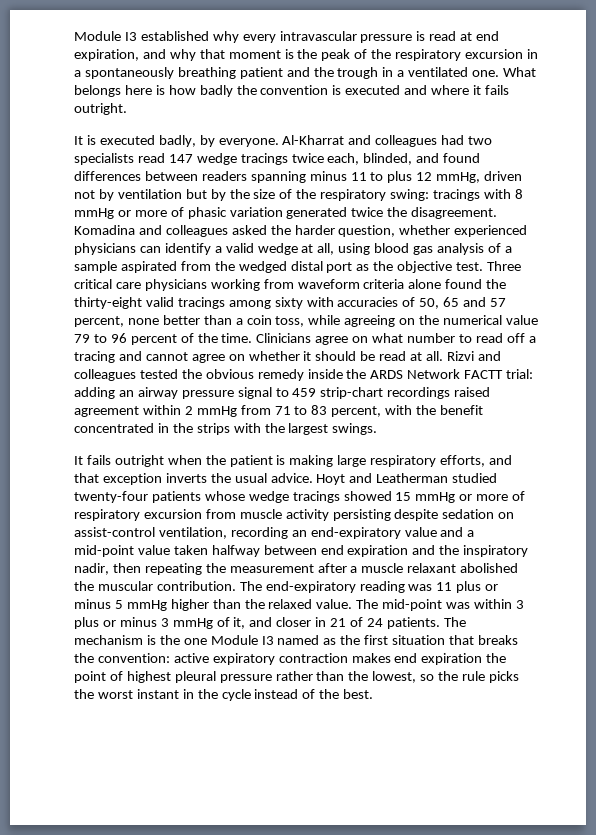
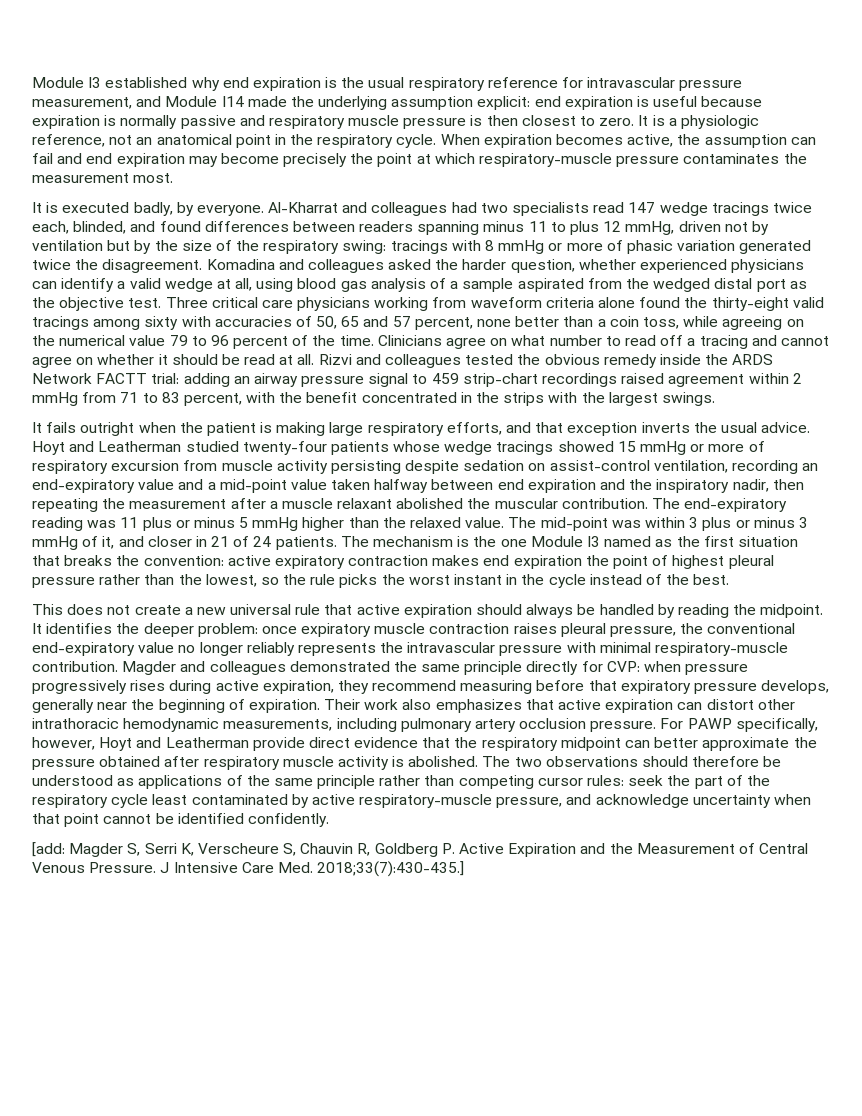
- Module I3 established why every intravascular pressure is read at end expiration, and why that moment is the peak of the respiratory excursion in a spontaneously breathing patient and the trough in a ventilated one. What belongs here is how badly the convention is executed and where it fails outright.
+ Module I3 established why end expiration is the usual respiratory reference for intravascular pressure measurement, and Module I14 made the underlying assumption explicit: end expiration is useful because expiration is normally passive and respiratory muscle pressure is then closest to zero. It is a physiologic reference, not an anatomical point in the respiratory cycle. When expiration becomes active, the assumption can fail and end expiration may become precisely the point at which respiratory-muscle pressure contaminates the measurement most.
+ This does not create a new universal rule that active expiration should always be handled by reading the midpoint. It identifies the deeper problem: once expiratory muscle contraction raises pleural pressure, the conventional end-expiratory value no longer reliably represents the intravascular pressure with minimal respiratory-muscle contribution. Magder and colleagues demonstrated the same principle directly for CVP: when pressure progressively rises during active expiration, they recommend measuring before that expiratory pressure develops, generally near the beginning of expiration. Their work also emphasizes that active expiration can distort other intrathoracic hemodynamic measurements, including pulmonary artery occlusion pressure. For PAWP specifically, however, Hoyt and Leatherman provide direct evidence that the respiratory midpoint can better approximate the pressure obtained after respiratory muscle activity is abolished. The two observations should therefore be understood as applications of the same principle rather than competing cursor rules: seek the part of the respiratory cycle least contaminated by active respiratory-muscle pressure, and acknowledge uncertainty when that point cannot be identified confidently.
+ [add: Magder S, Serri K, Verscheure S, Chauvin R, Goldberg P. Active Expiration and the Measurement of Central Venous Pressure. J Intensive Care Med. 2018;33(7):430-435.]

